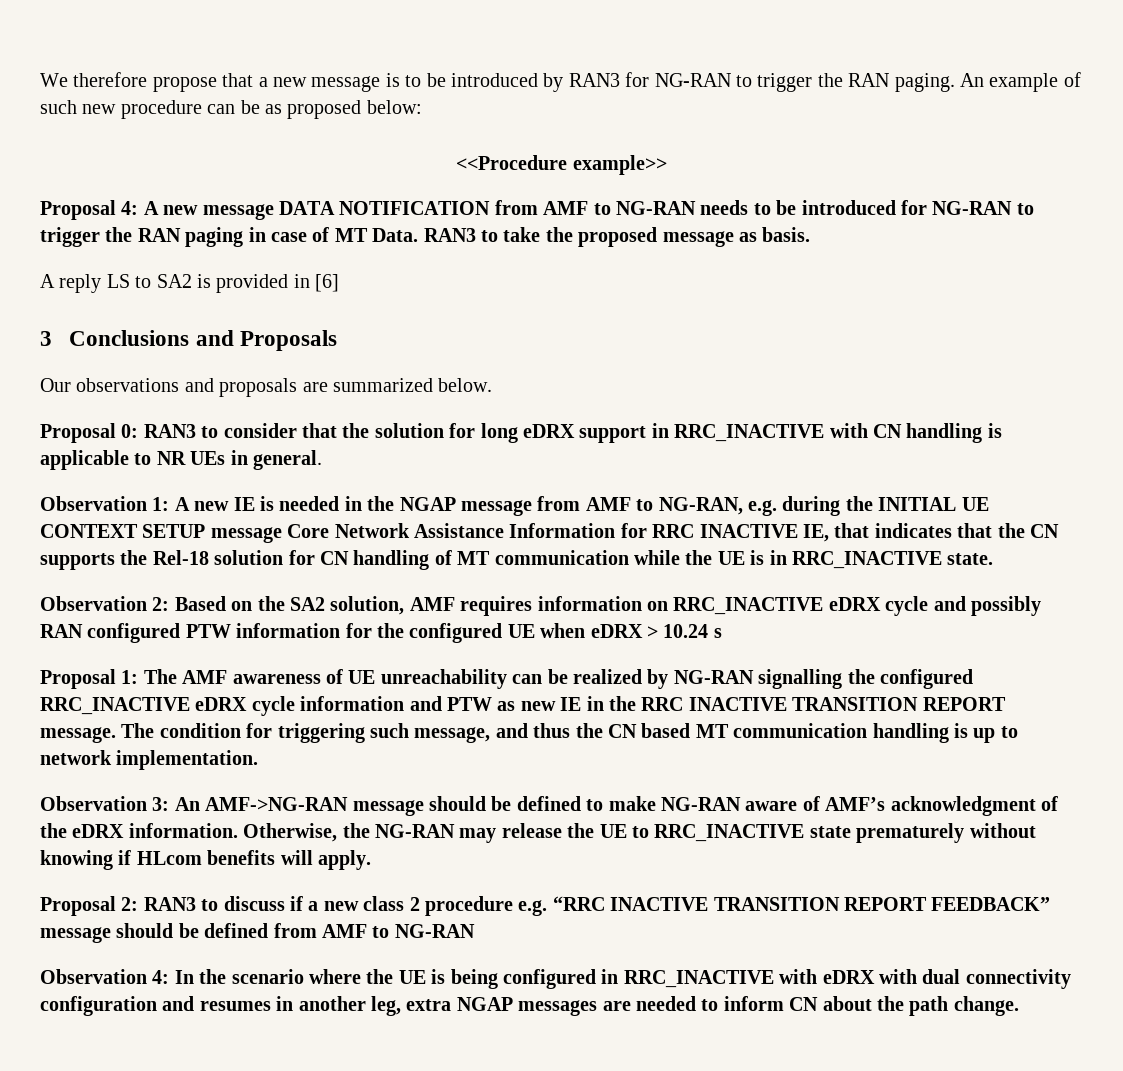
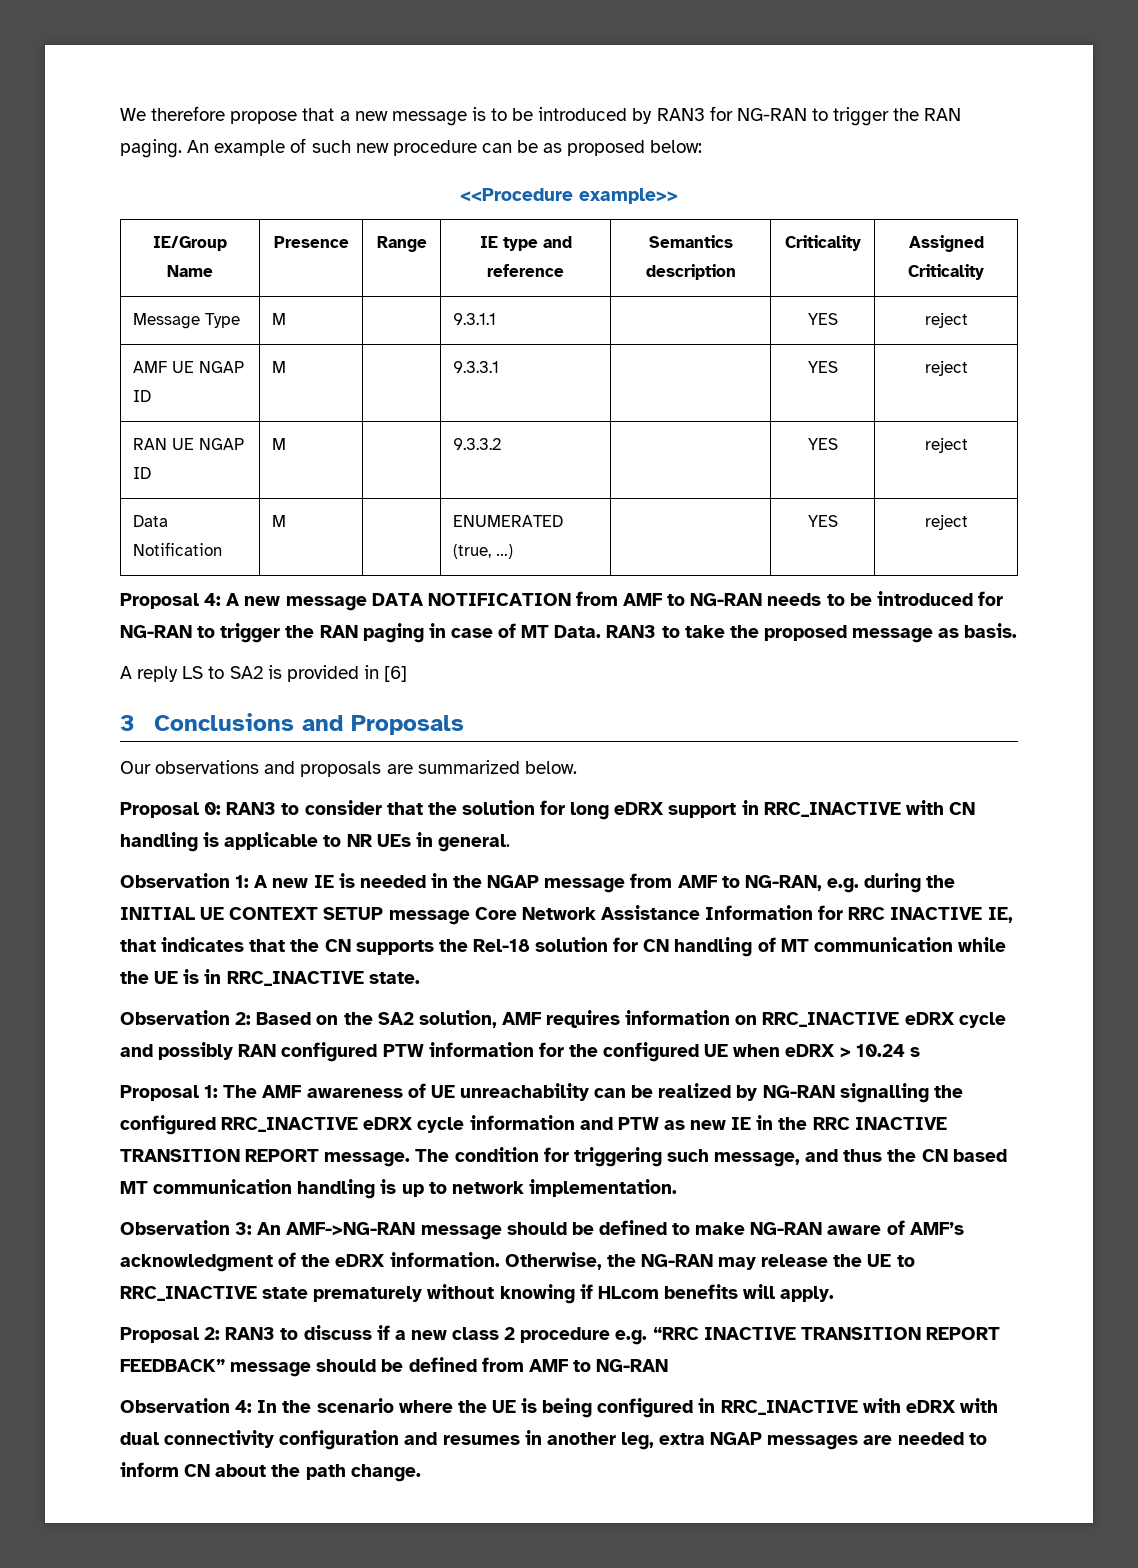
+ IE/Group Name | Presence | Range | IE type and reference | Semantics description | Criticality | Assigned Criticality
+ Message Type | M | | 9.3.1.1 | | YES | reject
+ AMF UE NGAP ID | M | | 9.3.3.1 | | YES | reject
+ RAN UE NGAP ID | M | | 9.3.3.2 | | YES | reject
+ Data Notification | M | | ENUMERATED (true, …) | | YES | reject

